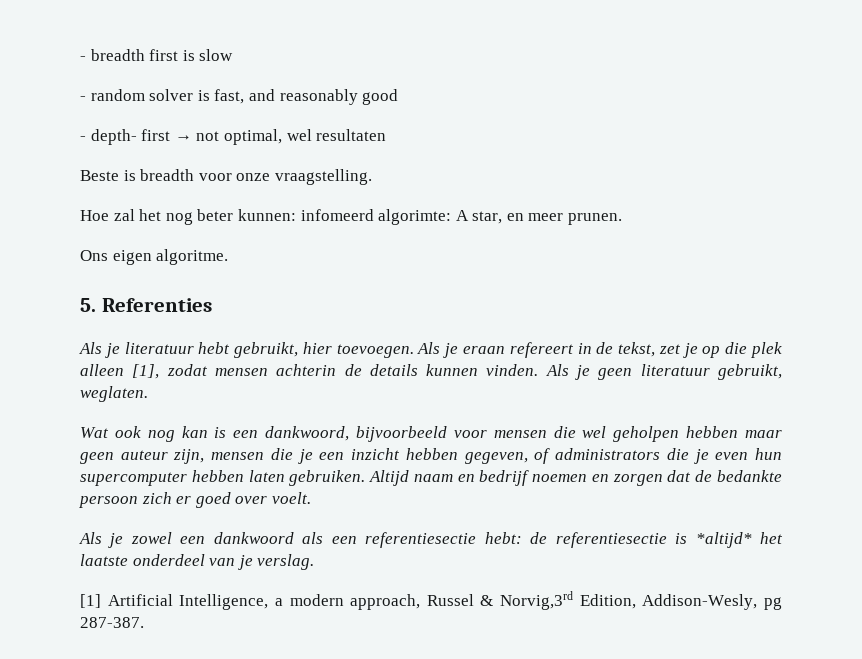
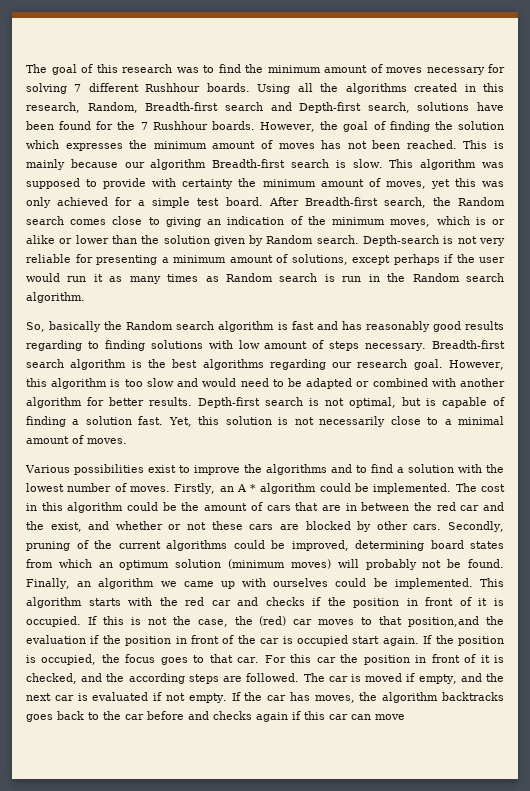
- - breadth first is slow
- - random solver is fast, and reasonably good
- - depth- first → not optimal, wel resultaten
- Beste is breadth voor onze vraagstelling.
- Hoe zal het nog beter kunnen: infomeerd algorimte: A star, en meer prunen.
- Ons eigen algoritme.
- 5. Referenties
- Als je literatuur hebt gebruikt, hier toevoegen. Als je eraan refereert in de tekst, zet je op die plek alleen [1], zodat mensen achterin de details kunnen vinden. Als je geen literatuur gebruikt, weglaten.
- Wat ook nog kan is een dankwoord, bijvoorbeeld voor mensen die wel geholpen hebben maar geen auteur zijn, mensen die je een inzicht hebben gegeven, of administrators die je even hun supercomputer hebben laten gebruiken. Altijd naam en bedrijf noemen en zorgen dat de bedankte persoon zich er goed over voelt.
- Als je zowel een dankwoord als een referentiesectie hebt: de referentiesectie is *altijd* het laatste onderdeel van je verslag.
- [1] Artificial Intelligence, a modern approach, Russel & Norvig,3rd Edition, Addison-Wesly, pg 287-387.
+ The goal of this research was to find the minimum amount of moves necessary for solving 7 different Rushhour boards. Using all the algorithms created in this research, Random, Breadth-first search and Depth-first search, solutions have been found for the 7 Rushhour boards. However, the goal of finding the solution which expresses the minimum amount of moves has not been reached. This is mainly because our algorithm Breadth-first search is slow. This algorithm was supposed to provide with certainty the minimum amount of moves, yet this was only achieved for a simple test board. After Breadth-first search, the Random search comes close to giving an indication of the minimum moves, which is or alike or lower than the solution given by Random search. Depth-search is not very reliable for presenting a minimum amount of solutions, except perhaps if the user would run it as many times as Random search is run in the Random search algorithm.
+ So, basically the Random search algorithm is fast and has reasonably good results regarding to finding solutions with low amount of steps necessary. Breadth-first search algorithm is the best algorithms regarding our research goal. However, this algorithm is too slow and would need to be adapted or combined with another algorithm for better results. Depth-first search is not optimal, but is capable of finding a solution fast. Yet, this solution is not necessarily close to a minimal amount of moves.
+ Various possibilities exist to improve the algorithms and to find a solution with the lowest number of moves. Firstly, an A * algorithm could be implemented. The cost in this algorithm could be the amount of cars that are in between the red car and the exist, and whether or not these cars are blocked by other cars. Secondly, pruning of the current algorithms could be improved, determining board states from which an optimum solution (minimum moves) will probably not be found. Finally, an algorithm we came up with ourselves could be implemented. This algorithm starts with the red car and checks if the position in front of it is occupied. If this is not the case, the (red) car moves to that position,and the evaluation if the position in front of the car is occupied start again. If the position is occupied, the focus goes to that car. For this car the position in front of it is checked, and the according steps are followed. The car is moved if empty, and the next car is evaluated if not empty. If the car has moves, the algorithm backtracks goes back to the car before and checks again if this car can move

